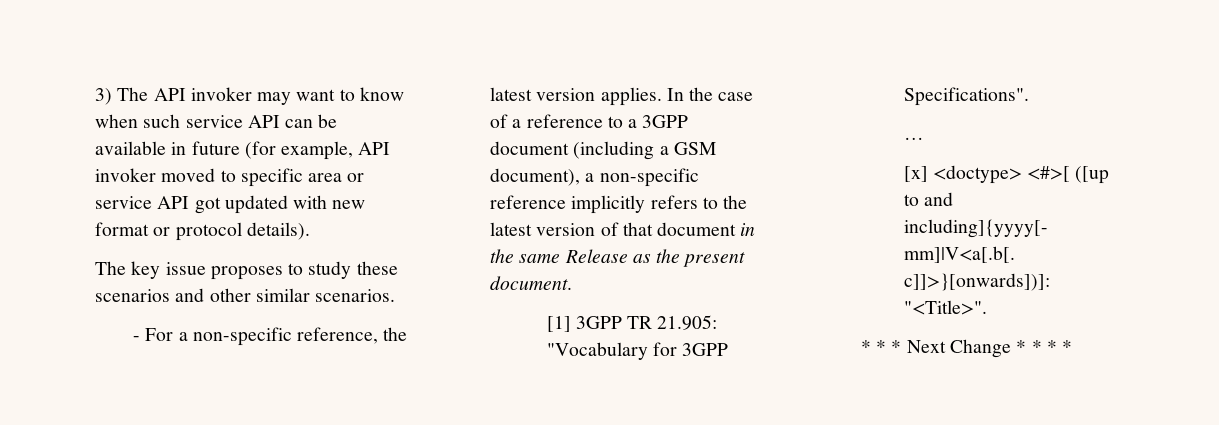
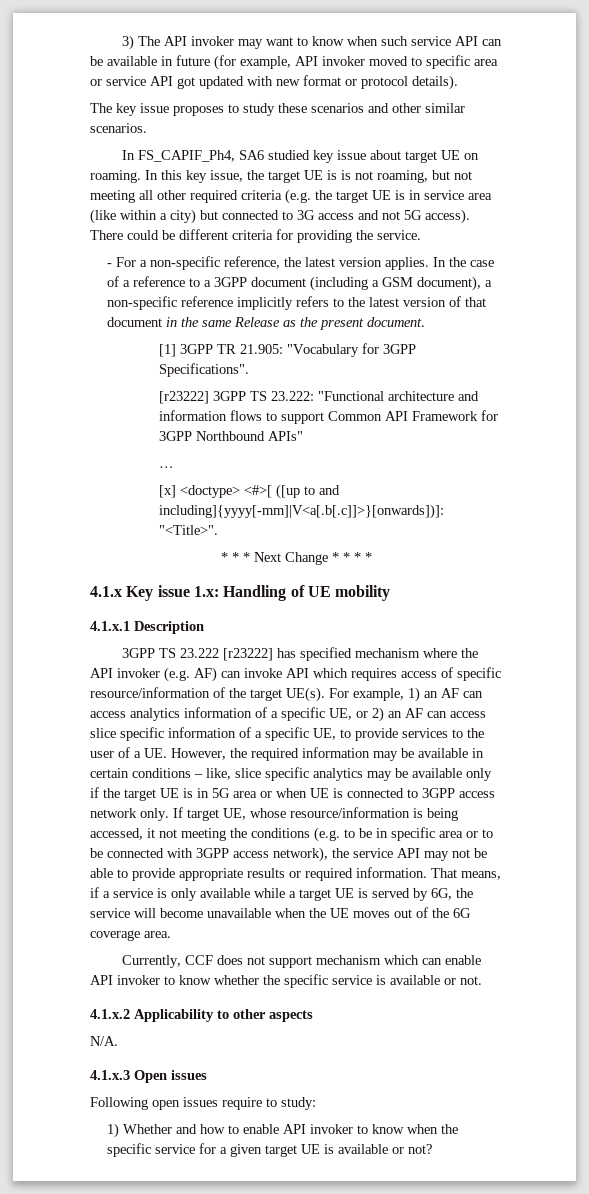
+ In FS_CAPIF_Ph4, SA6 studied key issue about target UE on roaming. In this key issue, the target UE is is not roaming, but not meeting all other required criteria (e.g. the target UE is in service area (like within a city) but connected to 3G access and not 5G access). There could be different criteria for providing the service.
+ [r23222] 3GPP TS 23.222: "Functional architecture and information flows to support Common API Framework for 3GPP Northbound APIs"
+ 4.1.x Key issue 1.x: Handling of UE mobility
+ 4.1.x.1 Description
+ 3GPP TS 23.222 [r23222] has specified mechanism where the API invoker (e.g. AF) can invoke API which requires access of specific resource/information of the target UE(s). For example, 1) an AF can access analytics information of a specific UE, or 2) an AF can access slice specific information of a specific UE, to provide services to the user of a UE. However, the required information may be available in certain conditions – like, slice specific analytics may be available only if the target UE is in 5G area or when UE is connected to 3GPP access network only. If target UE, whose resource/information is being accessed, it not meeting the conditions (e.g. to be in specific area or to be connected with 3GPP access network), the service API may not be able to provide appropriate results or required information. That means, if a service is only available while a target UE is served by 6G, the service will become unavailable when the UE moves out of the 6G coverage area.
+ Currently, CCF does not support mechanism which can enable API invoker to know whether the specific service is available or not.
+ 4.1.x.2 Applicability to other aspects
+ N/A.
+ 4.1.x.3 Open issues
+ Following open issues require to study:
+ 1) Whether and how to enable API invoker to know when the specific service for a given target UE is available or not?

